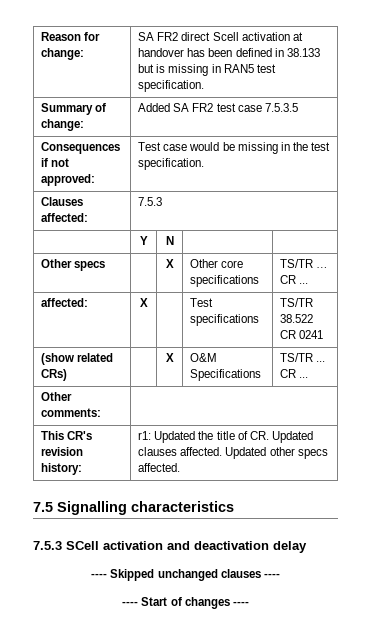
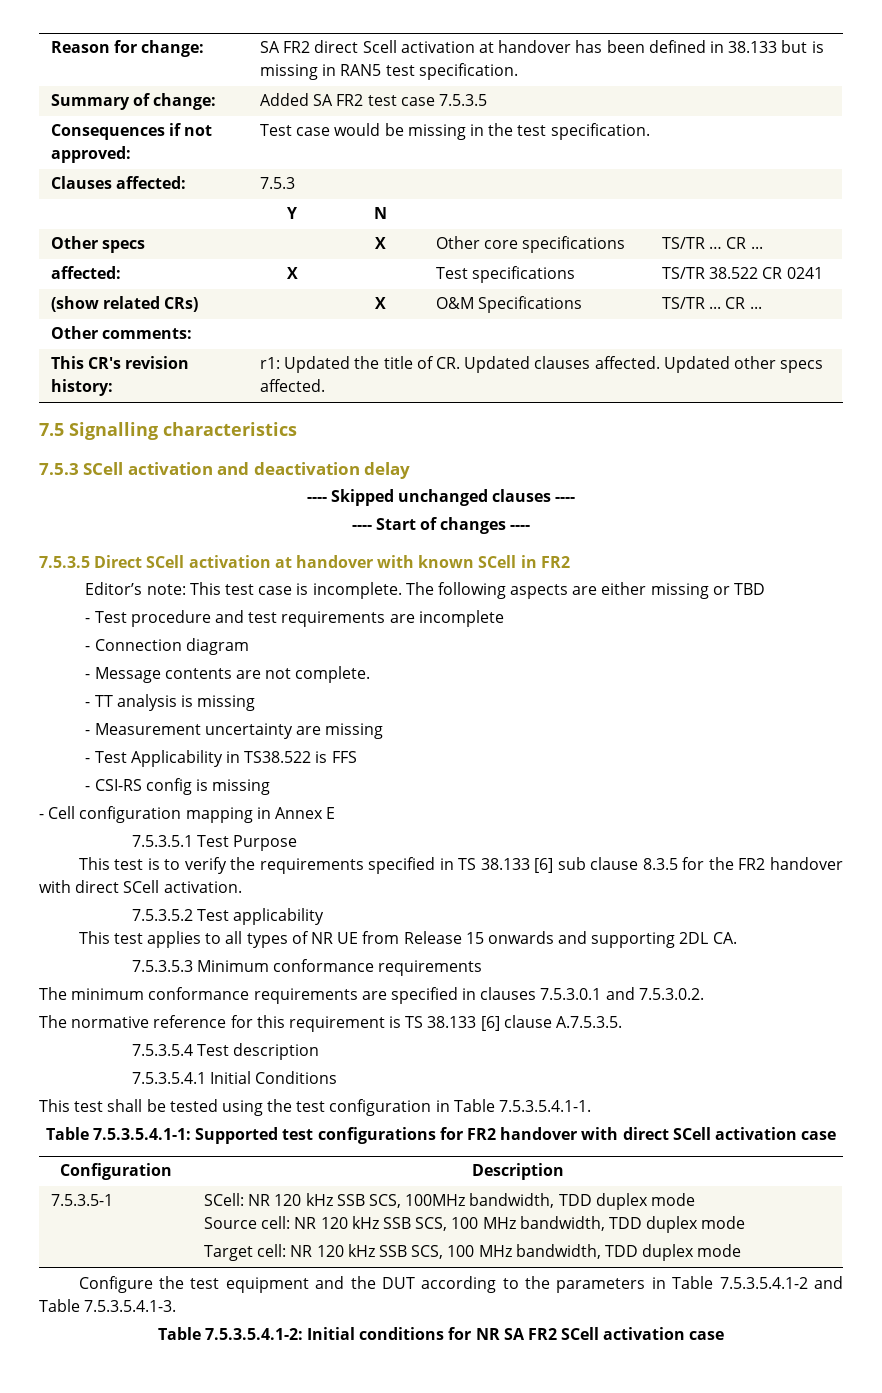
+ 7.5.3.5 Direct SCell activation at handover with known SCell in FR2
+ Editor’s note: This test case is incomplete. The following aspects are either missing or TBD
+ - Test procedure and test requirements are incomplete
+ - Connection diagram
+ - Message contents are not complete.
+ - TT analysis is missing
+ - Measurement uncertainty are missing
+ - Test Applicability in TS38.522 is FFS
+ - CSI-RS config is missing
+ - Cell configuration mapping in Annex E
+ 7.5.3.5.1 Test Purpose
+ This test is to verify the requirements specified in TS 38.133 [6] sub clause 8.3.5 for the FR2 handover with direct SCell activation.
+ 7.5.3.5.2 Test applicability
+ This test applies to all types of NR UE from Release 15 onwards and supporting 2DL CA.
+ 7.5.3.5.3 Minimum conformance requirements
+ The minimum conformance requirements are specified in clauses 7.5.3.0.1 and 7.5.3.0.2.
+ The normative reference for this requirement is TS 38.133 [6] clause A.7.5.3.5.
+ 7.5.3.5.4 Test description
+ 7.5.3.5.4.1 Initial Conditions
+ This test shall be tested using the test configuration in Table 7.5.3.5.4.1-1.
+ Table 7.5.3.5.4.1-1: Supported test configurations for FR2 handover with direct SCell activation case
+ Configuration | Description
+ 7.5.3.5-1 | SCell: NR 120 kHz SSB SCS, 100MHz bandwidth, TDD duplex mode
+ Source cell: NR 120 kHz SSB SCS, 100 MHz bandwidth, TDD duplex mode
+ Target cell: NR 120 kHz SSB SCS, 100 MHz bandwidth, TDD duplex mode
+ Configure the test equipment and the DUT according to the parameters in Table 7.5.3.5.4.1-2 and Table 7.5.3.5.4.1-3.
+ Table 7.5.3.5.4.1-2: Initial conditions for NR SA FR2 SCell activation case

